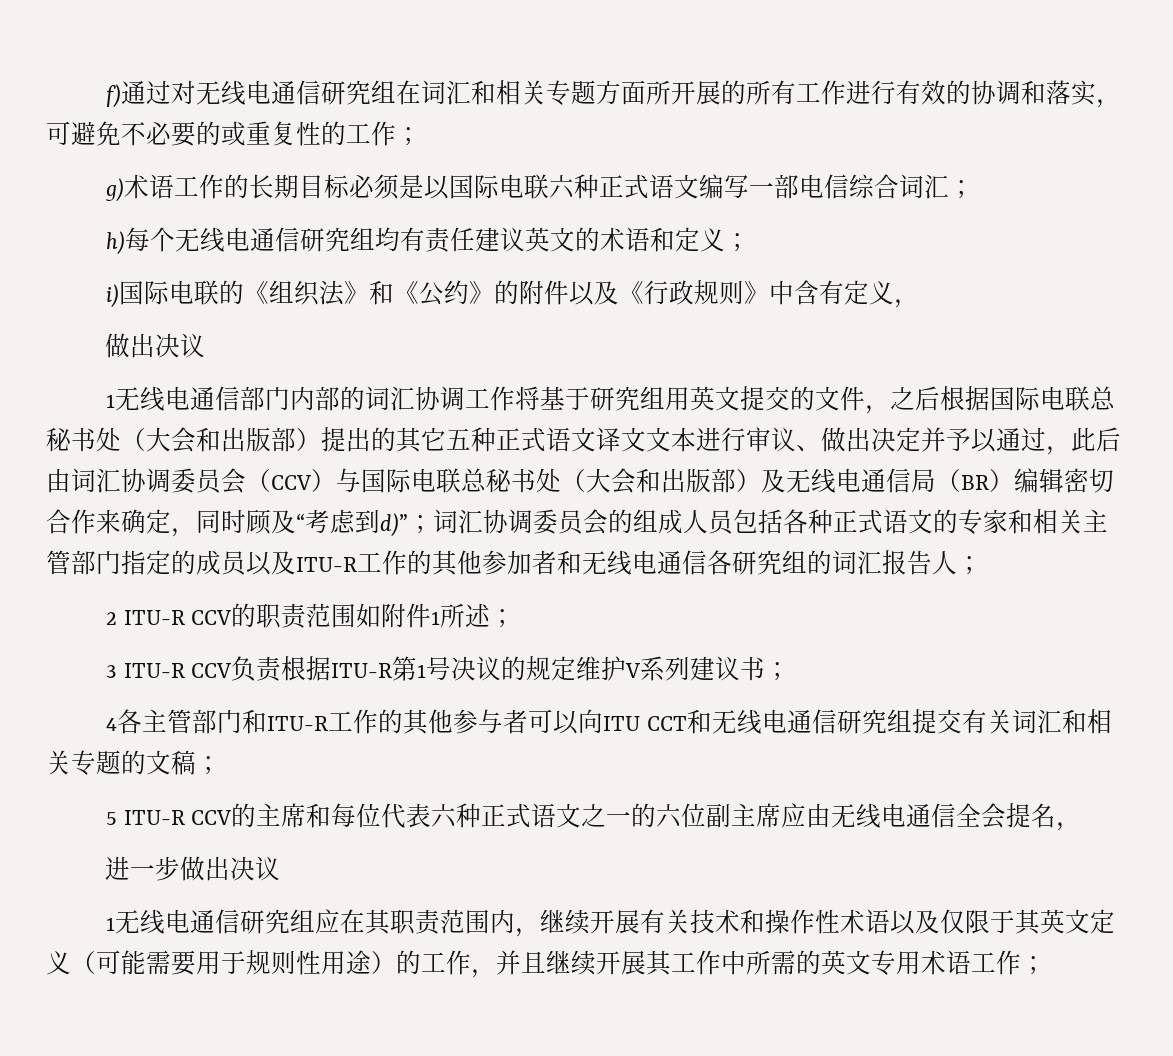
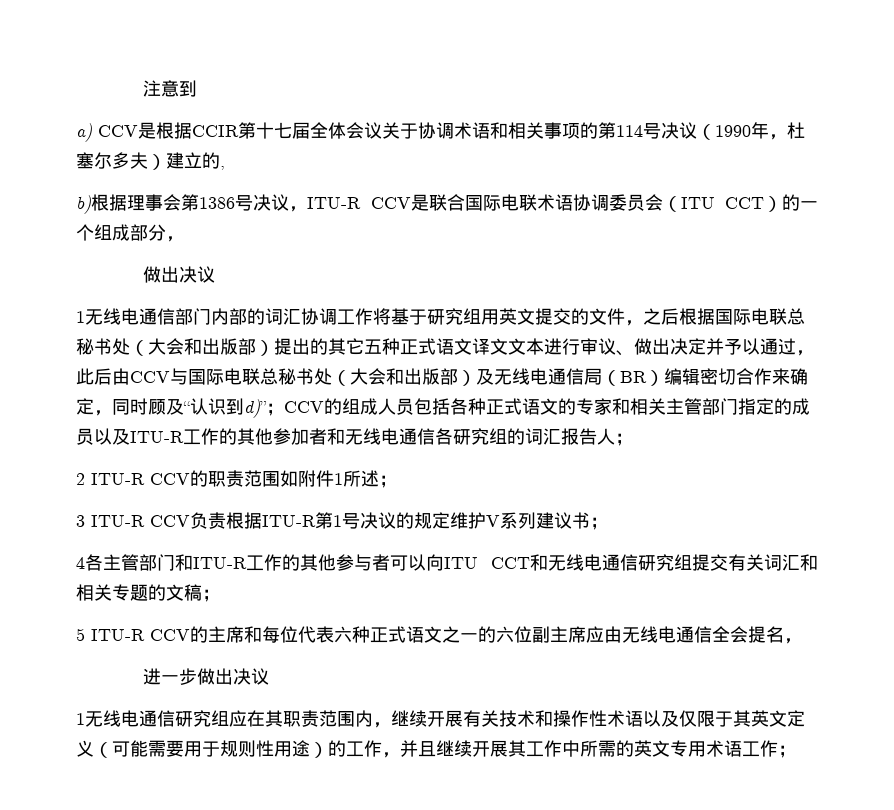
- f)通过对无线电通信研究组在词汇和相关专题方面所开展的所有工作进行有效的协调和落实，可避免不必要的或重复性的工作；
- g)术语工作的长期目标必须是以国际电联六种正式语文编写一部电信综合词汇；
- h)每个无线电通信研究组均有责任建议英文的术语和定义；
- i)国际电联的《组织法》和《公约》的附件以及《行政规则》中含有定义，
+ 注意到
+ a) CCV是根据CCIR第十七届全体会议关于协调术语和相关事项的第114号决议（1990年，杜塞尔多夫）建立的,
+ b)根据理事会第1386号决议，ITU-R CCV是联合国际电联术语协调委员会（ITU CCT）的一个组成部分，
- 1无线电通信部门内部的词汇协调工作将基于研究组用英文提交的文件，之后根据国际电联总秘书处（大会和出版部）提出的其它五种正式语文译文文本进行审议、做出决定并予以通过，此后由词汇协调委员会（CCV）与国际电联总秘书处（大会和出版部）及无线电通信局（BR）编辑密切合作来确定，同时顾及“考虑到d)”；
+ 1无线电通信部门内部的词汇协调工作将基于研究组用英文提交的文件，之后根据国际电联总秘书处（大会和出版部）提出的其它五种正式语文译文文本进行审议、做出决定并予以通过，此后由CCV与国际电联总秘书处（大会和出版部）及无线电通信局（BR）编辑密切合作来确定，同时顾及“认识到d)”；
- 词汇协调委员会的组成人员包括各种正式语文的专家和相关主管部门指定的成员以及ITU-R工作的其他参加者和无线电通信各研究组的词汇报告人；
+ CCV的组成人员包括各种正式语文的专家和相关主管部门指定的成员以及ITU-R工作的其他参加者和无线电通信各研究组的词汇报告人；

